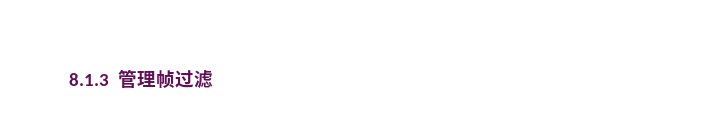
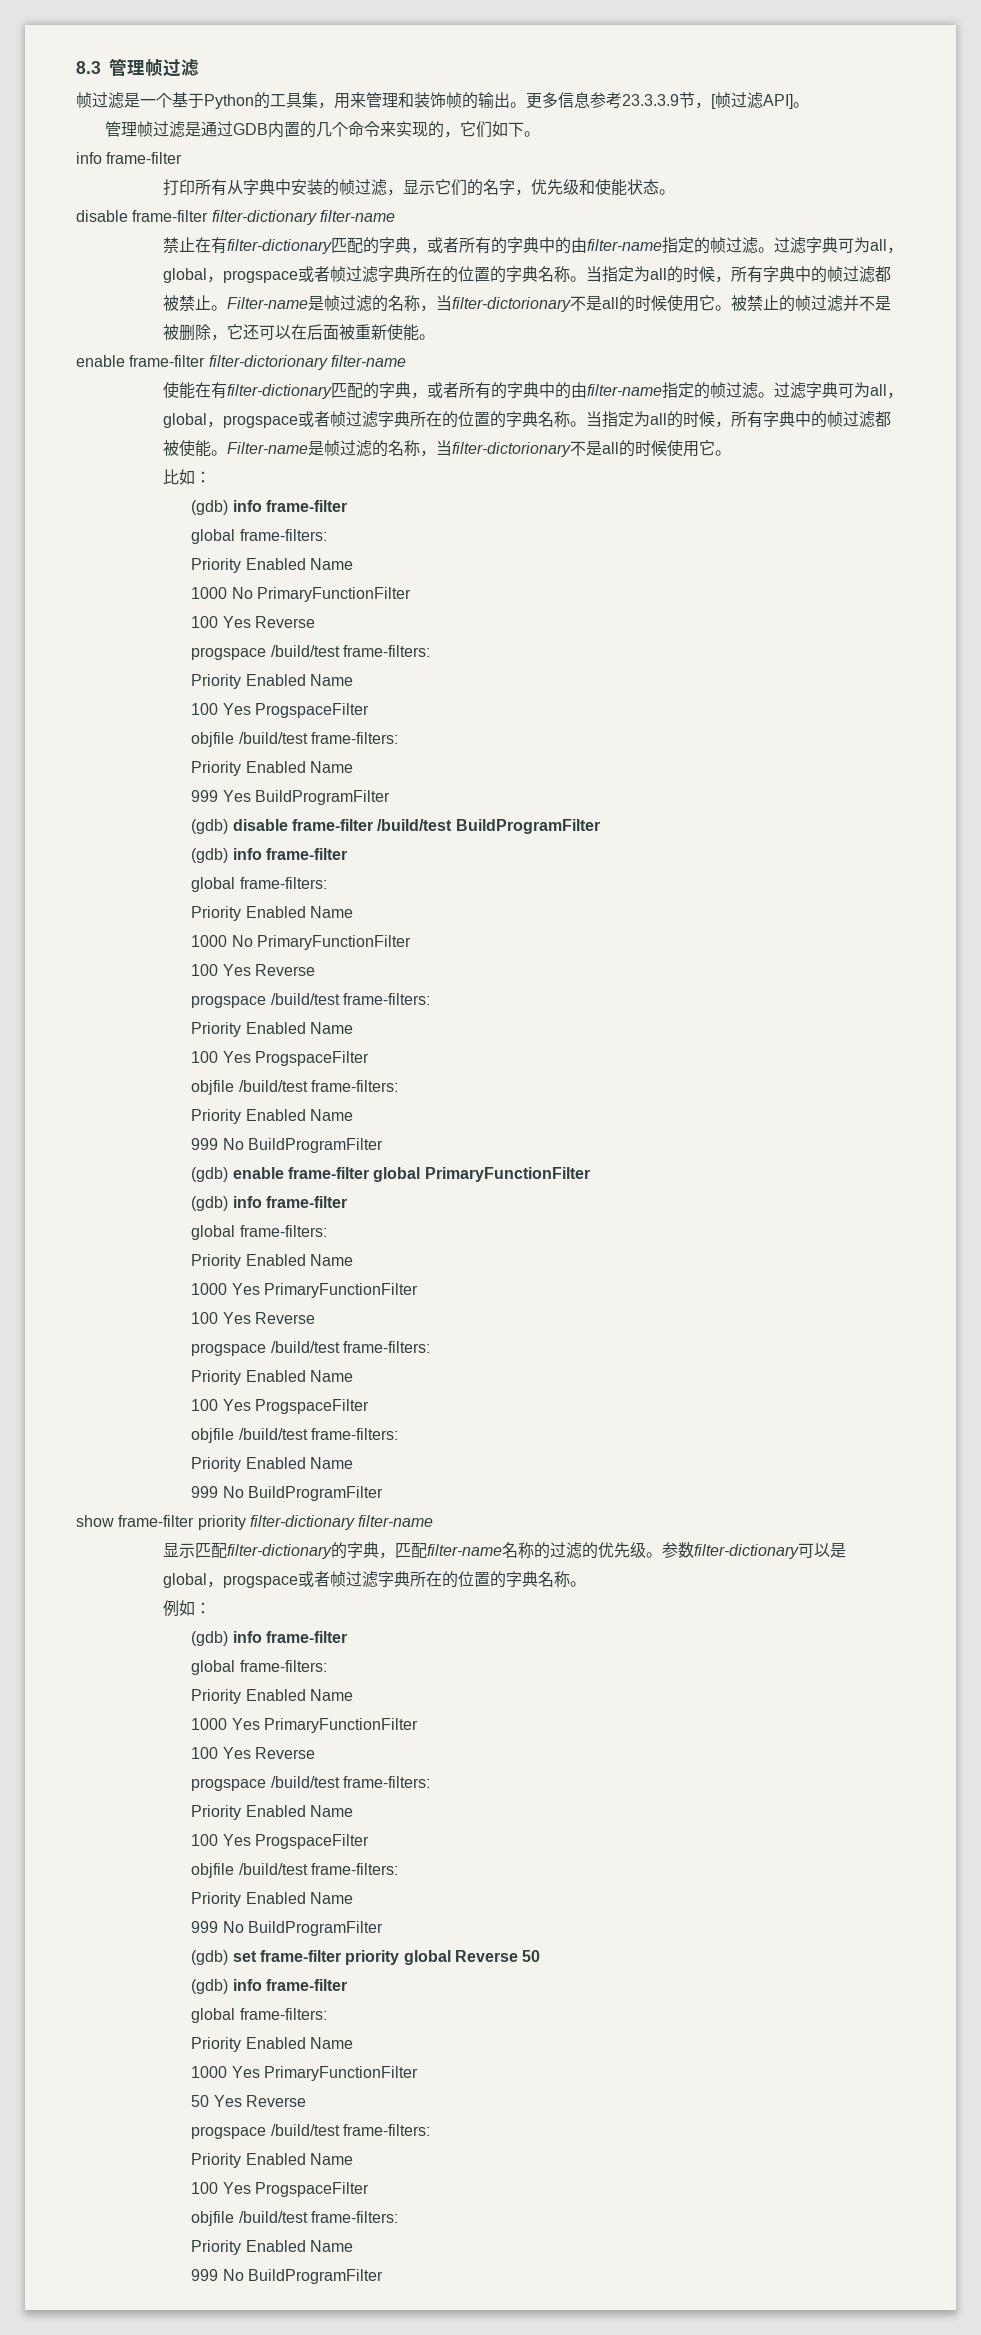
- 8.1.3管理帧过滤
+ 8.3管理帧过滤
+ 帧过滤是一个基于Python的工具集，用来管理和装饰帧的输出。更多信息参考23.3.3.9节，[帧过滤API]。
+ 管理帧过滤是通过GDB内置的几个命令来实现的，它们如下。
+ info frame-filter
+ 打印所有从字典中安装的帧过滤，显示它们的名字，优先级和使能状态。
+ disable frame-filter filter-dictionary filter-name
+ 禁止在有filter-dictionary匹配的字典，或者所有的字典中的由filter-name指定的帧过滤。过滤字典可为all，global，progspace或者帧过滤字典所在的位置的字典名称。当指定为all的时候，所有字典中的帧过滤都被禁止。Filter-name是帧过滤的名称，当filter-dictorionary不是all的时候使用它。被禁止的帧过滤并不是被删除，它还可以在后面被重新使能。
+ enable frame-filter filter-dictorionary filter-name
+ 使能在有filter-dictionary匹配的字典，或者所有的字典中的由filter-name指定的帧过滤。过滤字典可为all，global，progspace或者帧过滤字典所在的位置的字典名称。当指定为all的时候，所有字典中的帧过滤都被使能。Filter-name是帧过滤的名称，当filter-dictorionary不是all的时候使用它。
+ 比如：
+ (gdb) info frame-filter
+ global frame-filters:
+ Priority Enabled Name
+ 1000 No PrimaryFunctionFilter
+ 100 Yes Reverse
+ progspace /build/test frame-filters:
+ Priority Enabled Name
+ 100 Yes ProgspaceFilter
+ objfile /build/test frame-filters:
+ Priority Enabled Name
+ 999 Yes BuildProgramFilter
+ (gdb) disable frame-filter /build/test BuildProgramFilter
+ (gdb) info frame-filter
+ global frame-filters:
+ Priority Enabled Name
+ 1000 No PrimaryFunctionFilter
+ 100 Yes Reverse
+ progspace /build/test frame-filters:
+ Priority Enabled Name
+ 100 Yes ProgspaceFilter
+ objfile /build/test frame-filters:
+ Priority Enabled Name
+ 999 No BuildProgramFilter
+ (gdb) enable frame-filter global PrimaryFunctionFilter
+ (gdb) info frame-filter
+ global frame-filters:
+ Priority Enabled Name
+ 1000 Yes PrimaryFunctionFilter
+ 100 Yes Reverse
+ progspace /build/test frame-filters:
+ Priority Enabled Name
+ 100 Yes ProgspaceFilter
+ objfile /build/test frame-filters:
+ Priority Enabled Name
+ 999 No BuildProgramFilter
+ show frame-filter priority filter-dictionary filter-name
+ 显示匹配filter-dictionary的字典，匹配filter-name名称的过滤的优先级。参数filter-dictionary可以是global，progspace或者帧过滤字典所在的位置的字典名称。
+ 例如：
+ (gdb) info frame-filter
+ global frame-filters:
+ Priority Enabled Name
+ 1000 Yes PrimaryFunctionFilter
+ 100 Yes Reverse
+ progspace /build/test frame-filters:
+ Priority Enabled Name
+ 100 Yes ProgspaceFilter
+ objfile /build/test frame-filters:
+ Priority Enabled Name
+ 999 No BuildProgramFilter
+ (gdb) set frame-filter priority global Reverse 50
+ (gdb) info frame-filter
+ global frame-filters:
+ Priority Enabled Name
+ 1000 Yes PrimaryFunctionFilter
+ 50 Yes Reverse
+ progspace /build/test frame-filters:
+ Priority Enabled Name
+ 100 Yes ProgspaceFilter
+ objfile /build/test frame-filters:
+ Priority Enabled Name
+ 999 No BuildProgramFilter

